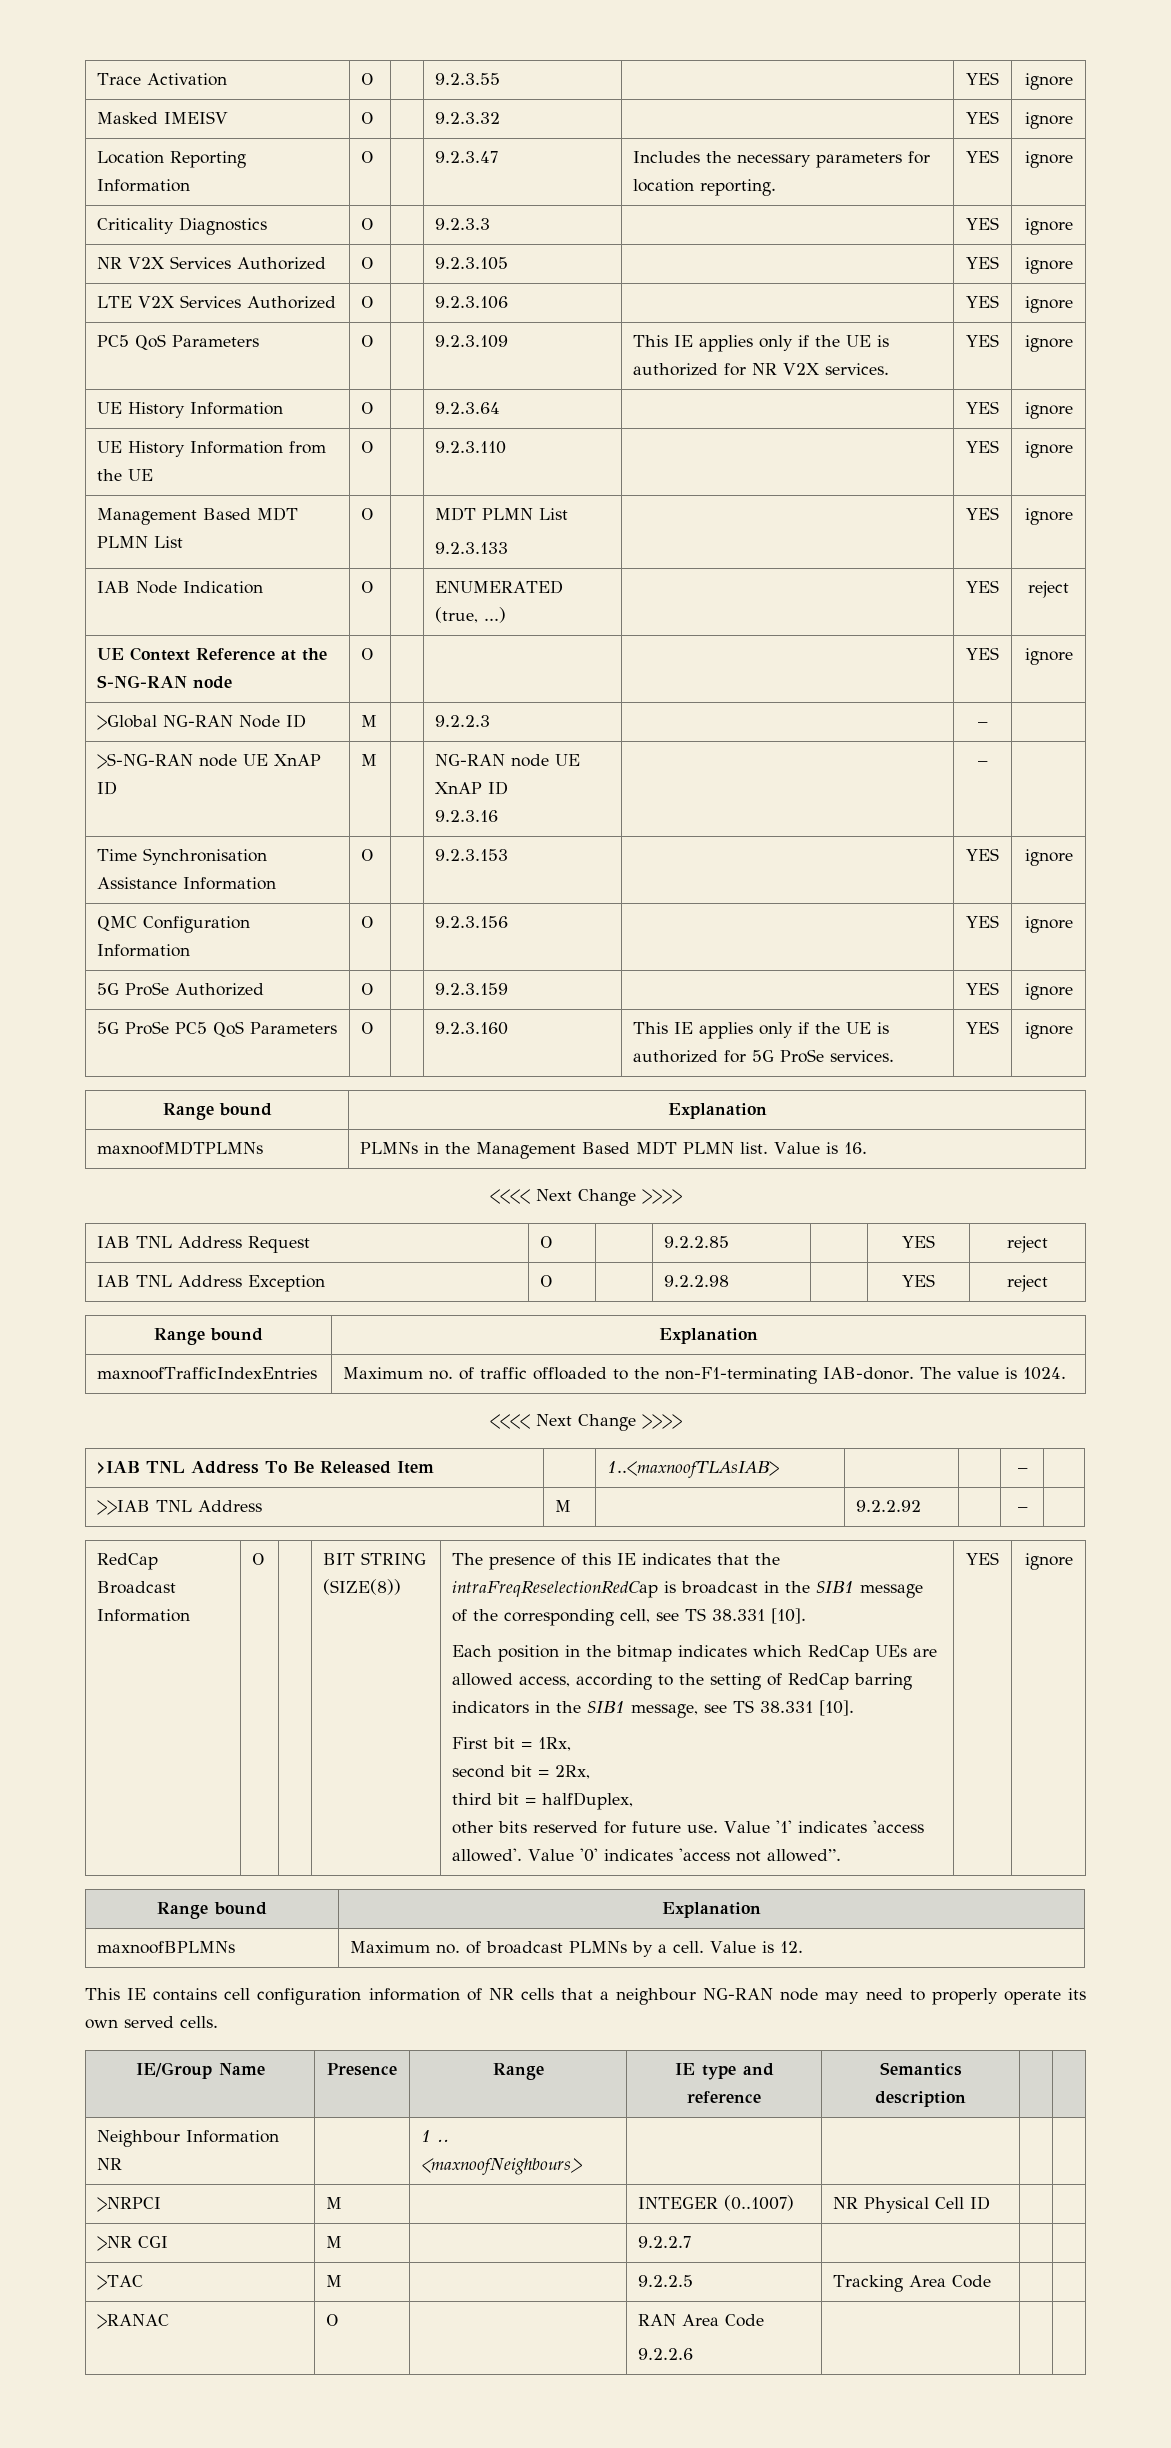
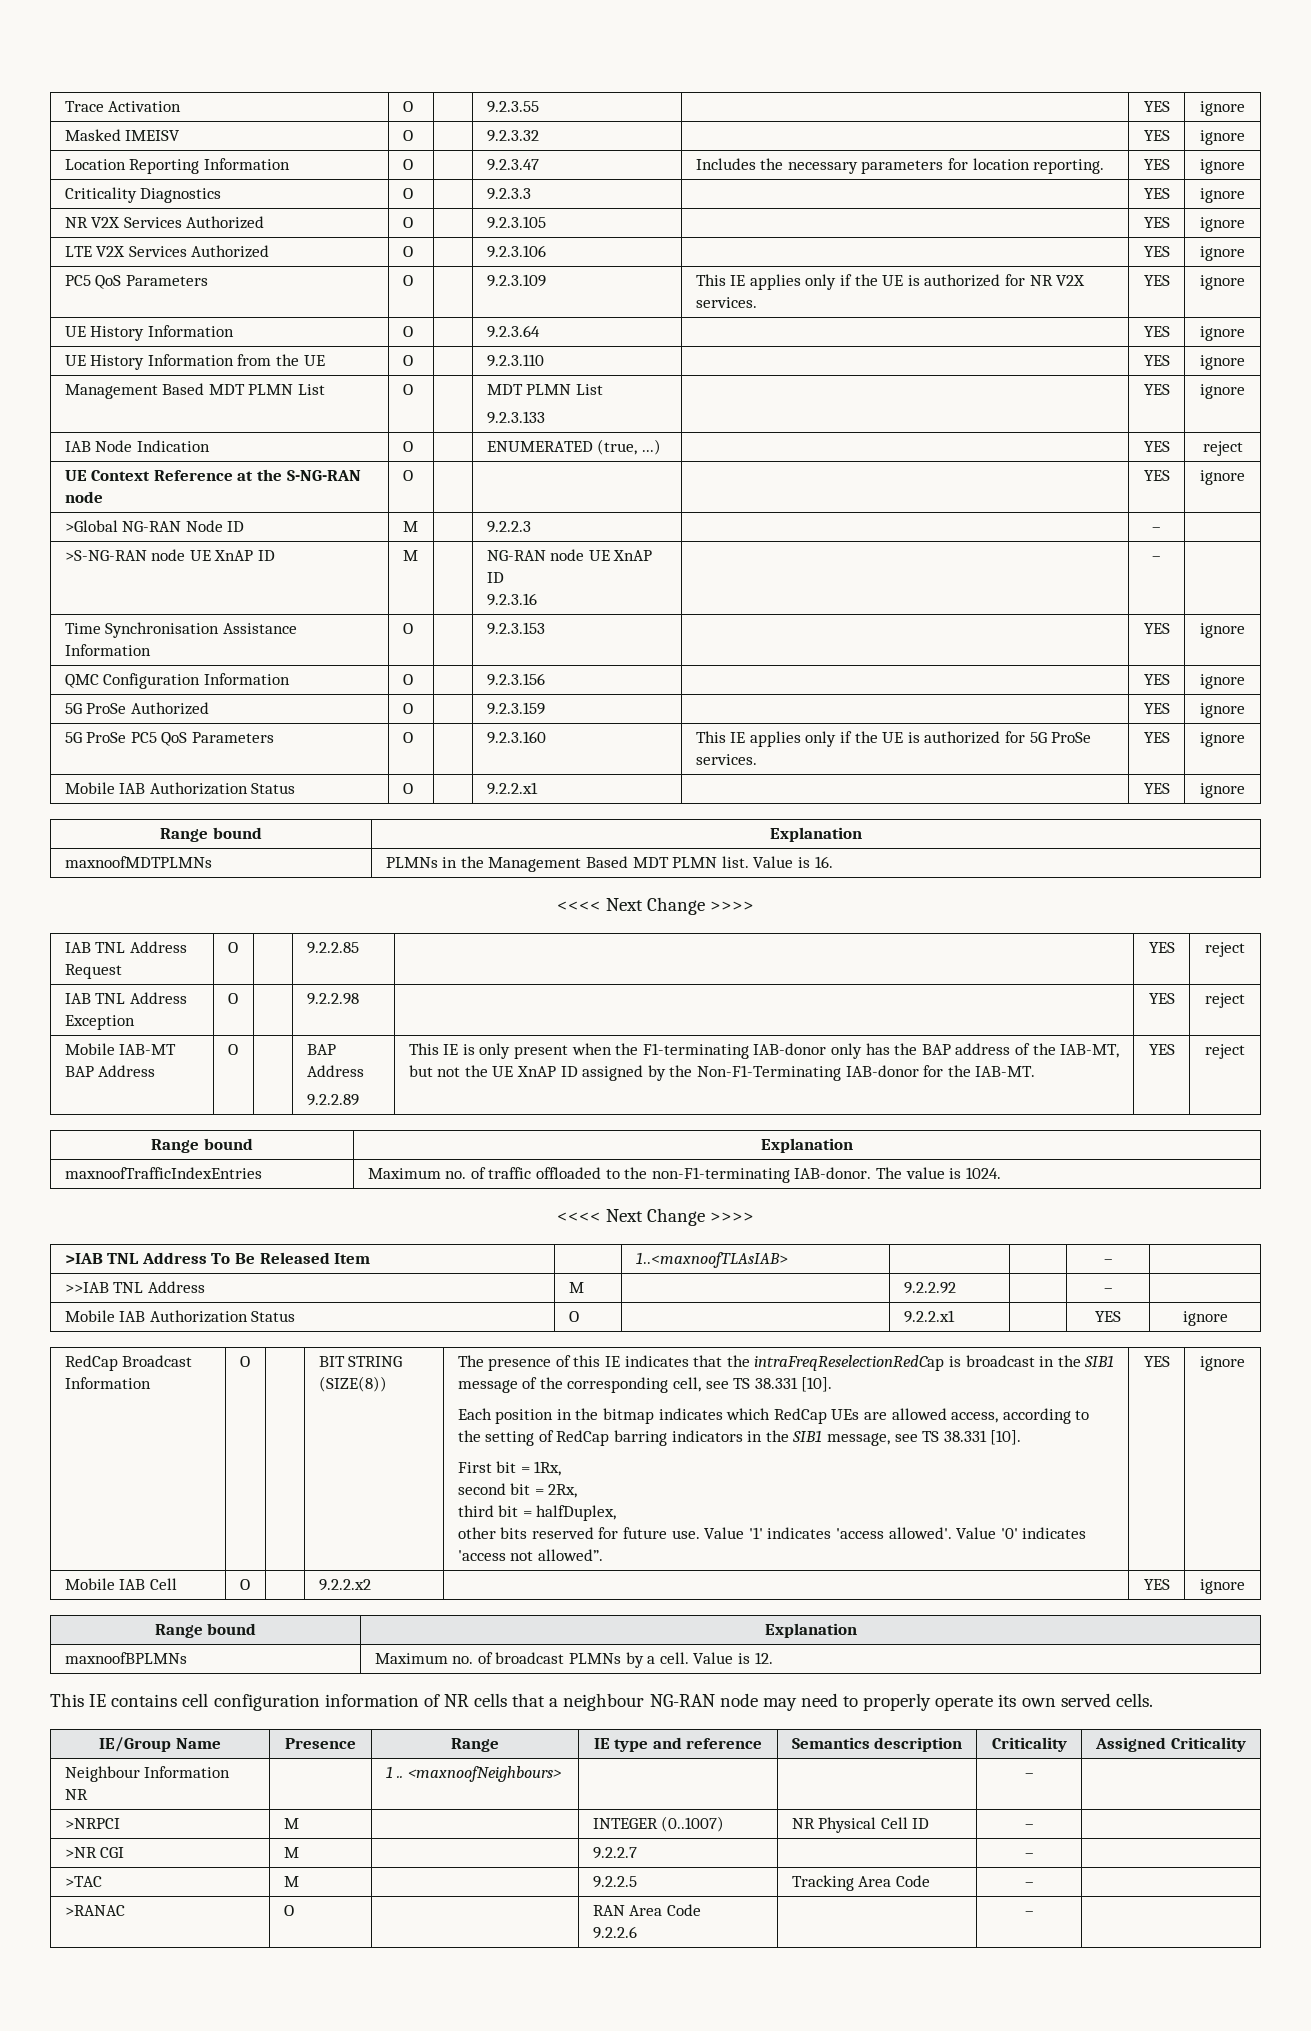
  5G ProSe PC5 QoS Parameters | O | | 9.2.3.160 | This IE applies only if the UE is authorized for 5G ProSe services. | YES | ignore
+ Mobile IAB Authorization Status | O | | 9.2.2.x1 | | YES | ignore
+ Mobile IAB-MT BAP Address | O | | BAP Address
+ 9.2.2.89 | This IE is only present when the F1-terminating IAB-donor only has the BAP address of the IAB-MT, but not the UE XnAP ID assigned by the Non-F1-Terminating IAB-donor for the IAB-MT. | YES | reject
  >>IAB TNL Address | M | | 9.2.2.92 | | – |
+ Mobile IAB Authorization Status | O | | 9.2.2.x1 | | YES | ignore
+ Mobile IAB Cell | O | | 9.2.2.x2 | | YES | ignore
- IE/Group Name | Presence | Range | IE type and reference | Semantics description | |
+ IE/Group Name | Presence | Range | IE type and reference | Semantics description | Criticality | Assigned Criticality
- Neighbour Information NR | | 1 .. <maxnoofNeighbours> | | | |
+ Neighbour Information NR | | 1 .. <maxnoofNeighbours> | | | – |
- >NRPCI | M | | INTEGER (0..1007) | NR Physical Cell ID | |
+ >NRPCI | M | | INTEGER (0..1007) | NR Physical Cell ID | – |
- >NR CGI | M | | 9.2.2.7 | | |
+ >NR CGI | M | | 9.2.2.7 | | – |
- >TAC | M | | 9.2.2.5 | Tracking Area Code | |
+ >TAC | M | | 9.2.2.5 | Tracking Area Code | – |
  >RANAC | O | | RAN Area Code
- 9.2.2.6 | | |
+ 9.2.2.6 | | – |

